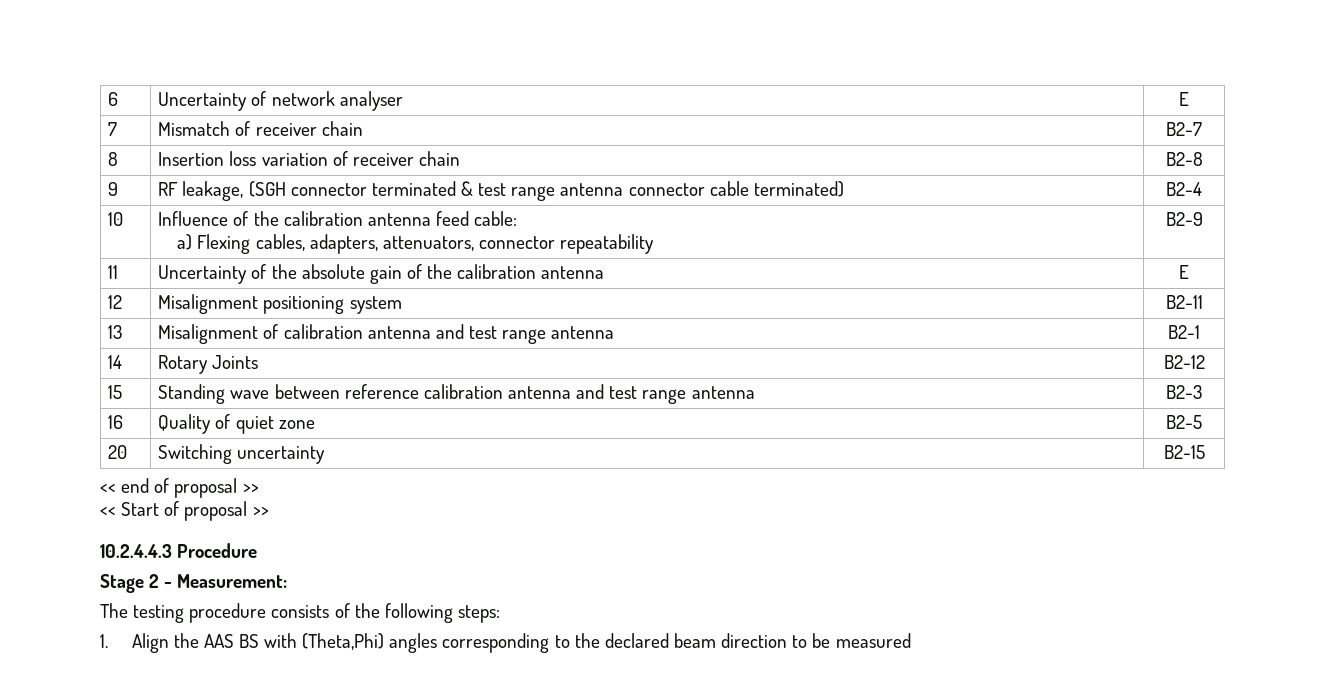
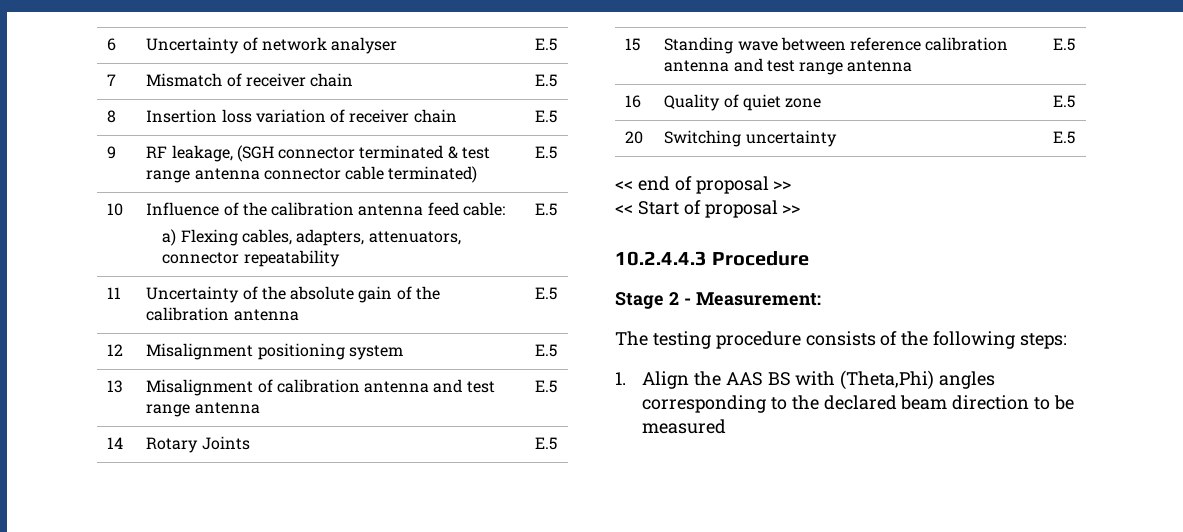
- 6 | Uncertainty of network analyser | E
+ 6 | Uncertainty of network analyser | E.5
- 7 | Mismatch of receiver chain | B2-7
+ 7 | Mismatch of receiver chain | E.5
- 8 | Insertion loss variation of receiver chain | B2-8
+ 8 | Insertion loss variation of receiver chain | E.5
- 9 | RF leakage, (SGH connector terminated & test range antenna connector cable terminated) | B2-4
+ 9 | RF leakage, (SGH connector terminated & test range antenna connector cable terminated) | E.5
  10 | Influence of the calibration antenna feed cable:
- a) Flexing cables, adapters, attenuators, connector repeatability | B2-9
+ a) Flexing cables, adapters, attenuators, connector repeatability | E.5
- 11 | Uncertainty of the absolute gain of the calibration antenna | E
+ 11 | Uncertainty of the absolute gain of the calibration antenna | E.5
- 12 | Misalignment positioning system | B2-11
+ 12 | Misalignment positioning system | E.5
- 13 | Misalignment of calibration antenna and test range antenna | B2-1
+ 13 | Misalignment of calibration antenna and test range antenna | E.5
- 14 | Rotary Joints | B2-12
+ 14 | Rotary Joints | E.5
- 15 | Standing wave between reference calibration antenna and test range antenna | B2-3
+ 15 | Standing wave between reference calibration antenna and test range antenna | E.5
- 16 | Quality of quiet zone | B2-5
+ 16 | Quality of quiet zone | E.5
- 20 | Switching uncertainty | B2-15
+ 20 | Switching uncertainty | E.5

